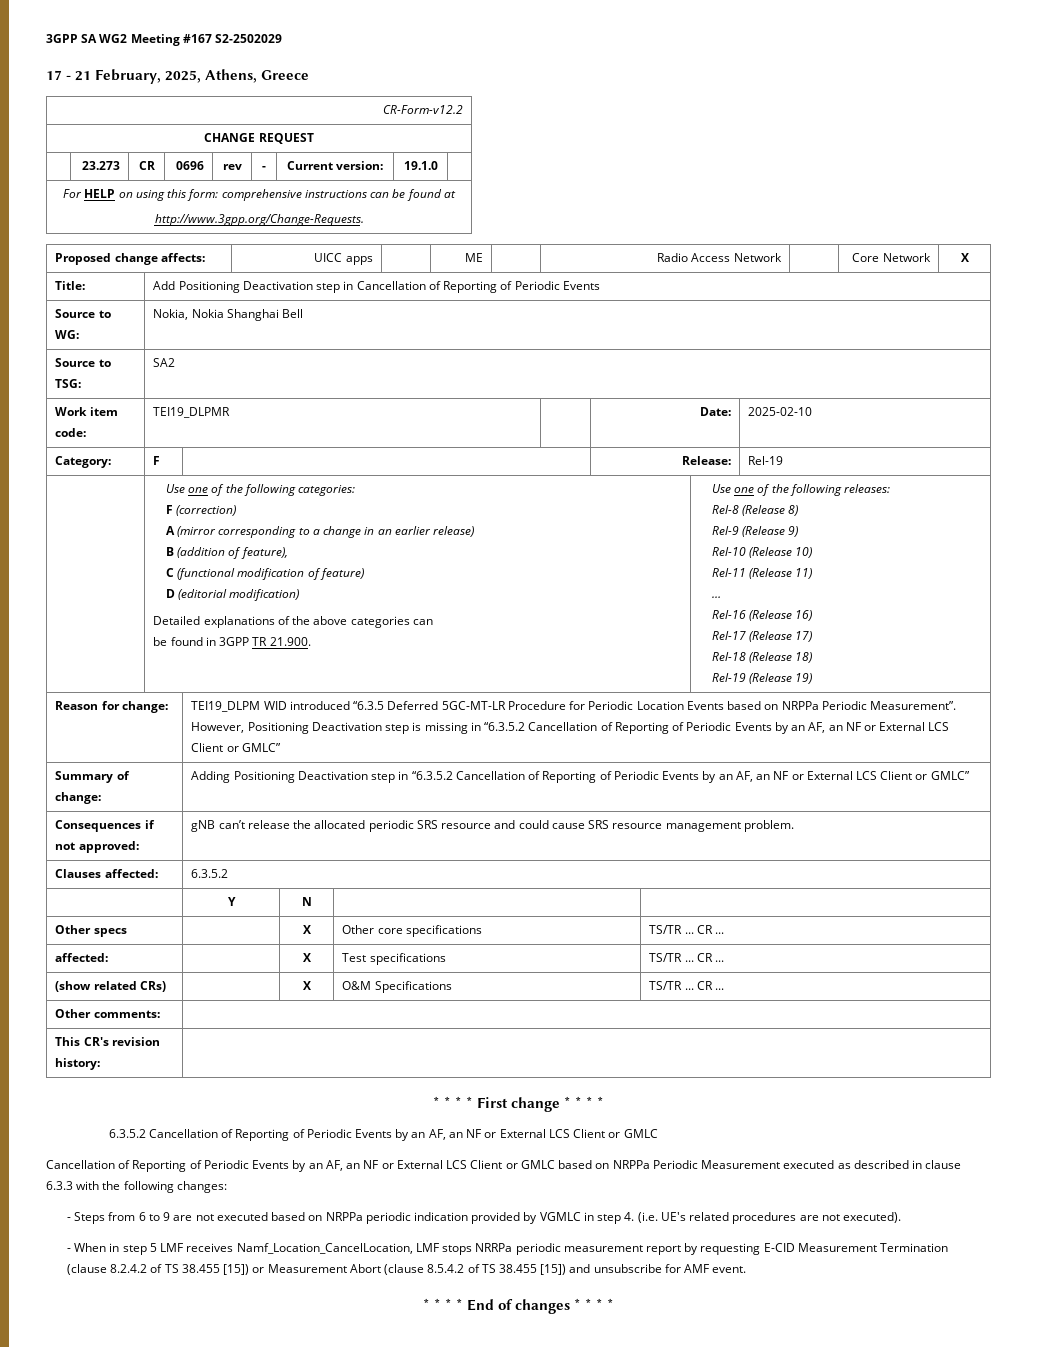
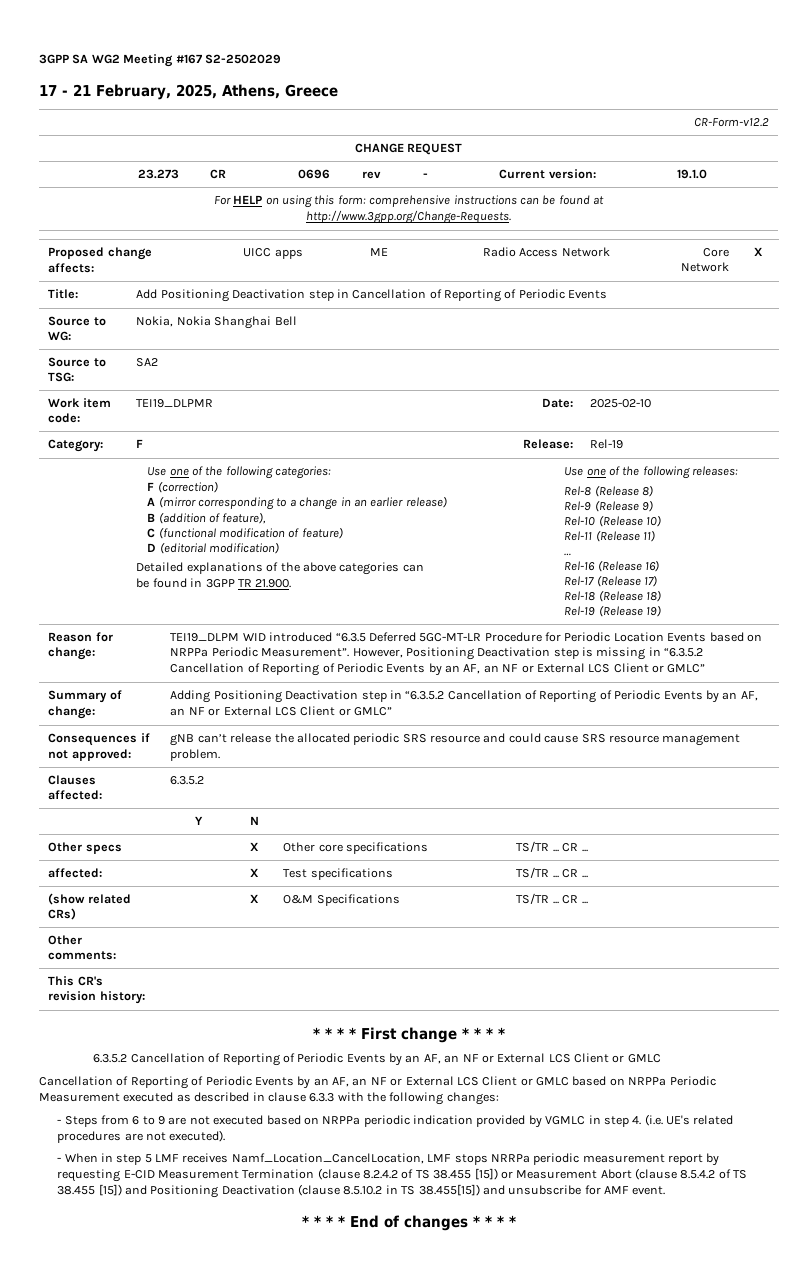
- - When in step 5 LMF receives Namf_Location_CancelLocation, LMF stops NRRPa periodic measurement report by requesting E-CID Measurement Termination (clause 8.2.4.2 of TS 38.455 [15]) or Measurement Abort (clause 8.5.4.2 of TS 38.455 [15]) and unsubscribe for AMF event.
+ - When in step 5 LMF receives Namf_Location_CancelLocation, LMF stops NRRPa periodic measurement report by requesting E-CID Measurement Termination (clause 8.2.4.2 of TS 38.455 [15]) or Measurement Abort (clause 8.5.4.2 of TS 38.455 [15]) and Positioning Deactivation (clause 8.5.10.2 in TS 38.455[15]) and unsubscribe for AMF event.

